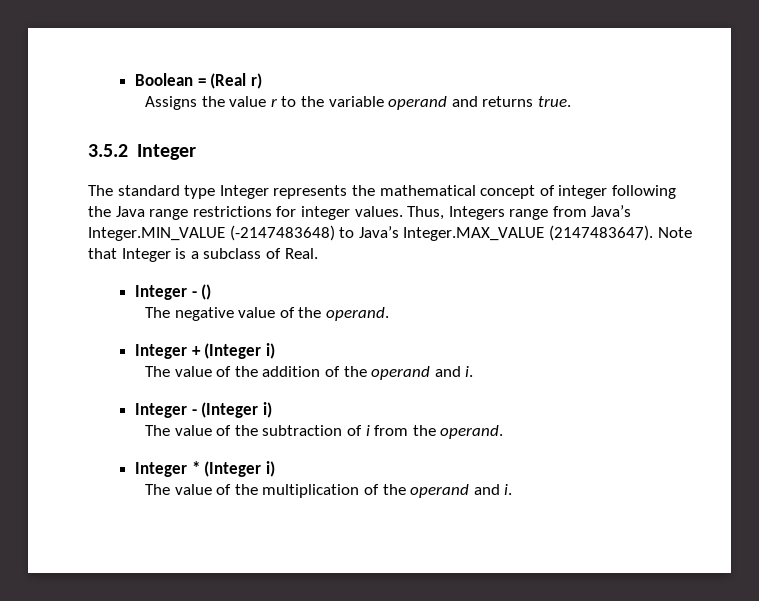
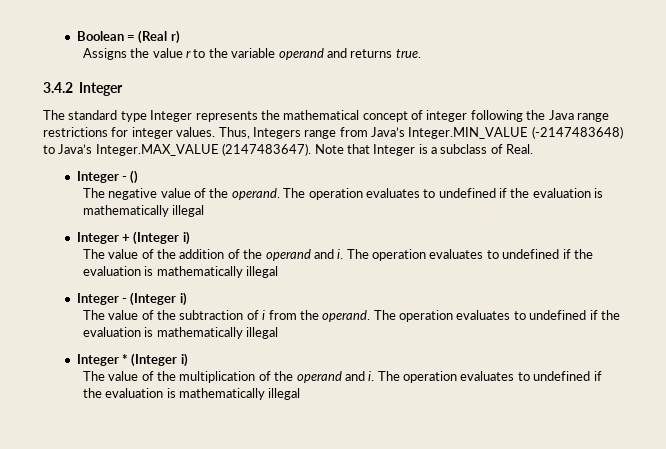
- 3.5.2 Integer
+ 3.4.2 Integer
- The negative value of the operand.
+ The negative value of the operand. The operation evaluates to undefined if the evaluation is mathematically illegal
- The value of the addition of the operand and i.
+ The value of the addition of the operand and i. The operation evaluates to undefined if the evaluation is mathematically illegal
- The value of the subtraction of i from the operand.
+ The value of the subtraction of i from the operand. The operation evaluates to undefined if the evaluation is mathematically illegal
- The value of the multiplication of the operand and i.
+ The value of the multiplication of the operand and i. The operation evaluates to undefined if the evaluation is mathematically illegal

